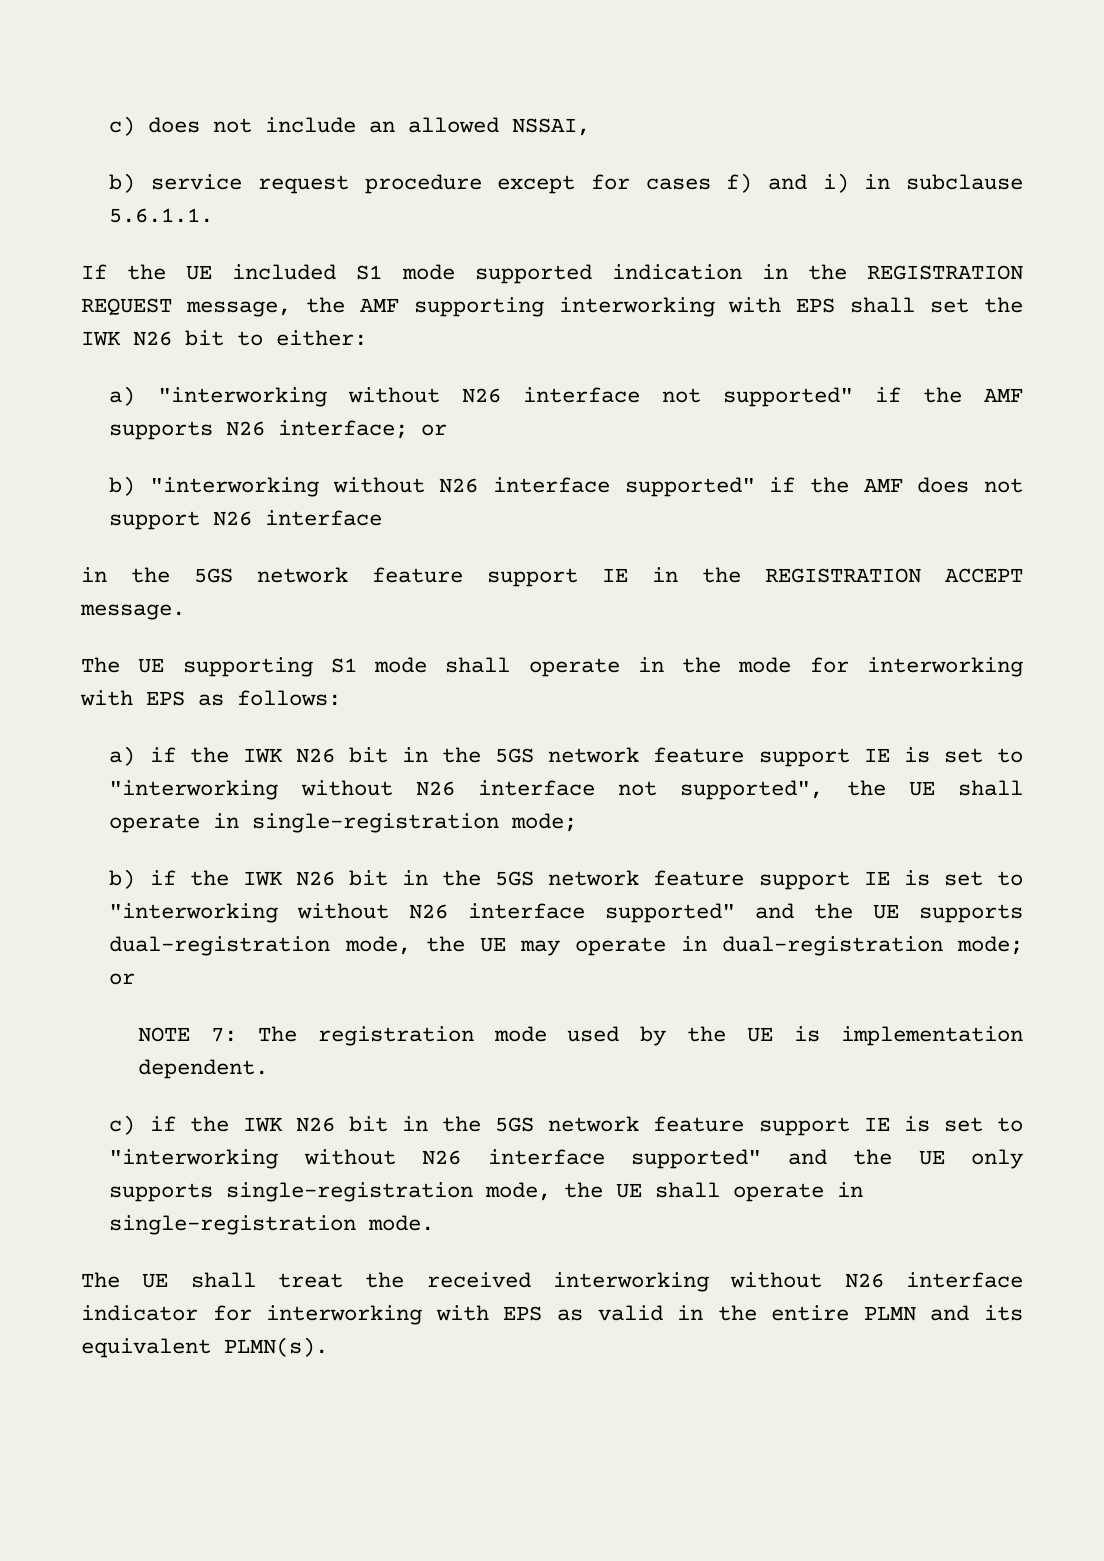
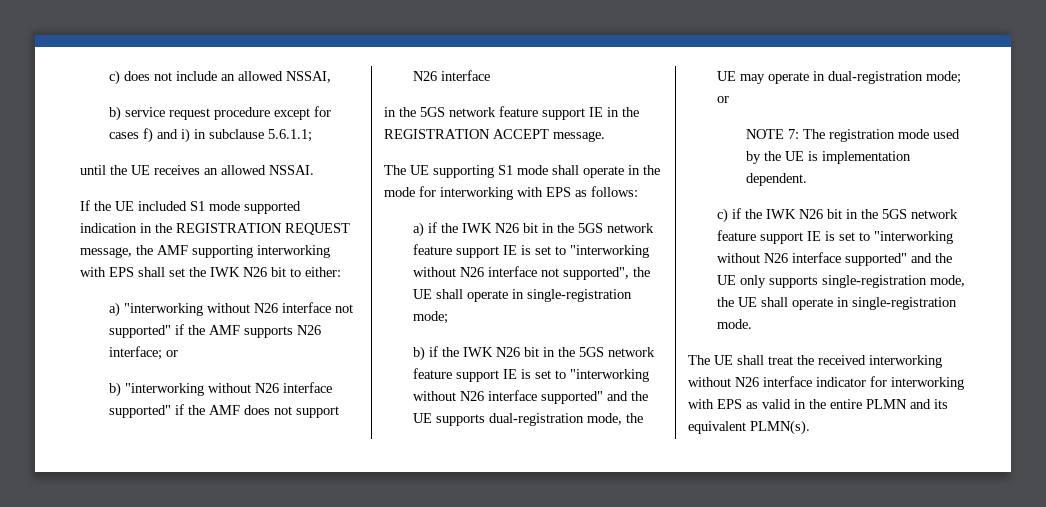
- b) service request procedure except for cases f) and i) in subclause 5.6.1.1.
+ b) service request procedure except for cases f) and i) in subclause 5.6.1.1;
+ until the UE receives an allowed NSSAI.

